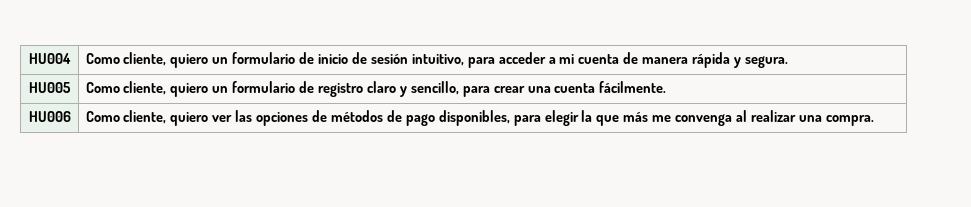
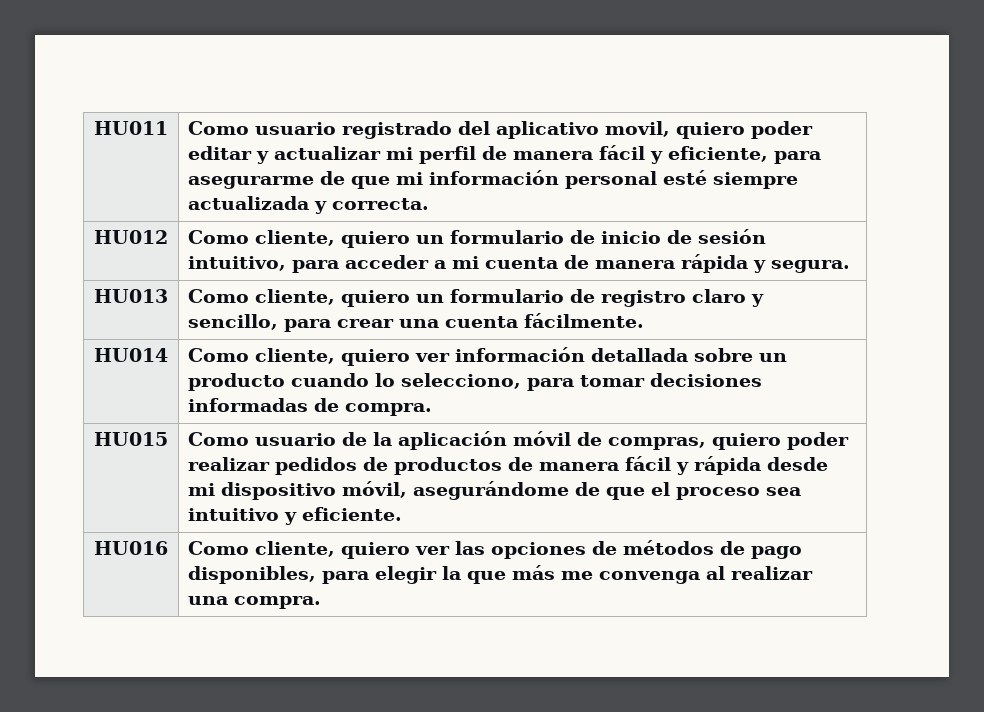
- HU004 | Como cliente, quiero un formulario de inicio de sesión intuitivo, para acceder a mi cuenta de manera rápida y segura.
+ HU011 | Como usuario registrado del aplicativo movil, quiero poder editar y actualizar mi perfil de manera fácil y eficiente, para asegurarme de que mi información personal esté siempre actualizada y correcta.
+ HU012 | Como cliente, quiero un formulario de inicio de sesión intuitivo, para acceder a mi cuenta de manera rápida y segura.
- HU005 | Como cliente, quiero un formulario de registro claro y sencillo, para crear una cuenta fácilmente.
+ HU013 | Como cliente, quiero un formulario de registro claro y sencillo, para crear una cuenta fácilmente.
- HU006 | Como cliente, quiero ver las opciones de métodos de pago disponibles, para elegir la que más me convenga al realizar una compra.
+ HU014 | Como cliente, quiero ver información detallada sobre un producto cuando lo selecciono, para tomar decisiones informadas de compra.
+ HU015 | Como usuario de la aplicación móvil de compras, quiero poder realizar pedidos de productos de manera fácil y rápida desde mi dispositivo móvil, asegurándome de que el proceso sea intuitivo y eficiente.
+ HU016 | Como cliente, quiero ver las opciones de métodos de pago disponibles, para elegir la que más me convenga al realizar una compra.

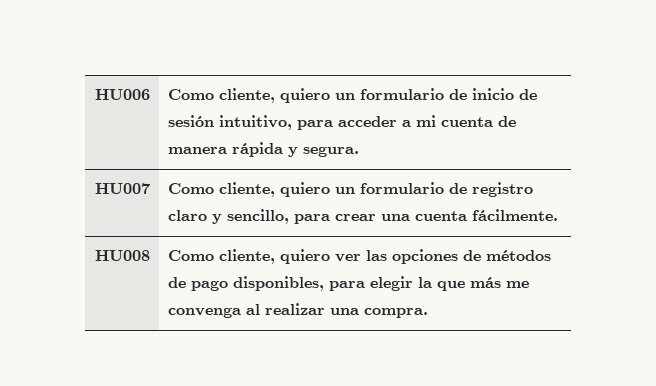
- HU011 | Como usuario registrado del aplicativo movil, quiero poder editar y actualizar mi perfil de manera fácil y eficiente, para asegurarme de que mi información personal esté siempre actualizada y correcta.
- HU012 | Como cliente, quiero un formulario de inicio de sesión intuitivo, para acceder a mi cuenta de manera rápida y segura.
+ HU006 | Como cliente, quiero un formulario de inicio de sesión intuitivo, para acceder a mi cuenta de manera rápida y segura.
- HU013 | Como cliente, quiero un formulario de registro claro y sencillo, para crear una cuenta fácilmente.
+ HU007 | Como cliente, quiero un formulario de registro claro y sencillo, para crear una cuenta fácilmente.
- HU014 | Como cliente, quiero ver información detallada sobre un producto cuando lo selecciono, para tomar decisiones informadas de compra.
- HU015 | Como usuario de la aplicación móvil de compras, quiero poder realizar pedidos de productos de manera fácil y rápida desde mi dispositivo móvil, asegurándome de que el proceso sea intuitivo y eficiente.
- HU016 | Como cliente, quiero ver las opciones de métodos de pago disponibles, para elegir la que más me convenga al realizar una compra.
+ HU008 | Como cliente, quiero ver las opciones de métodos de pago disponibles, para elegir la que más me convenga al realizar una compra.

